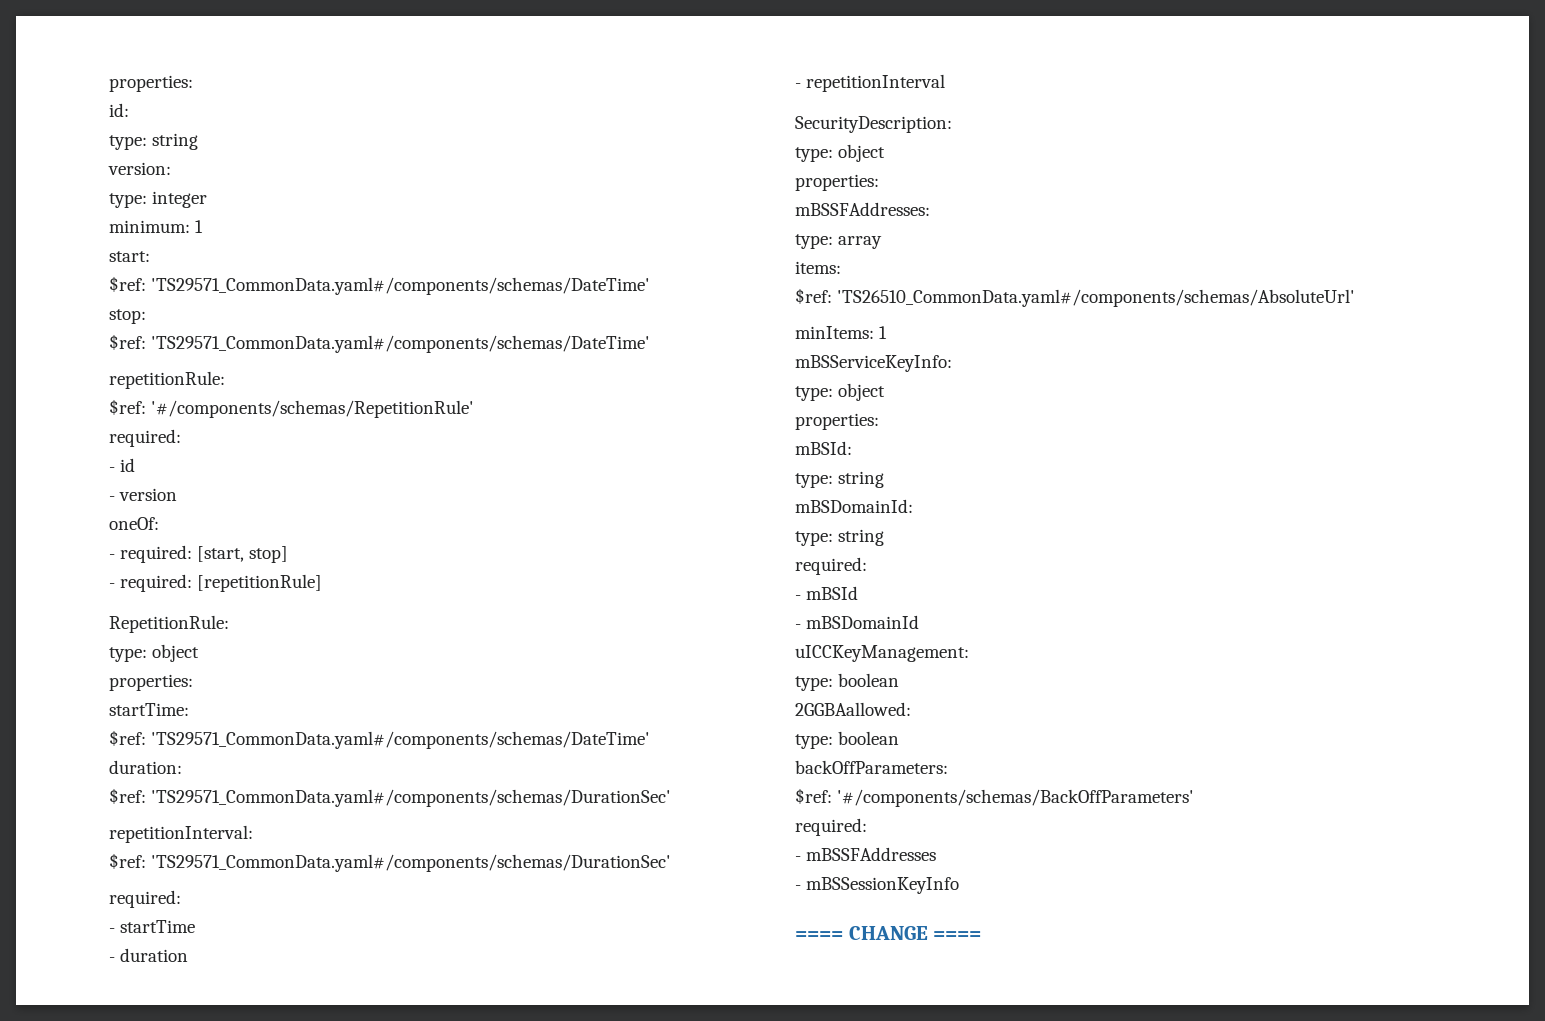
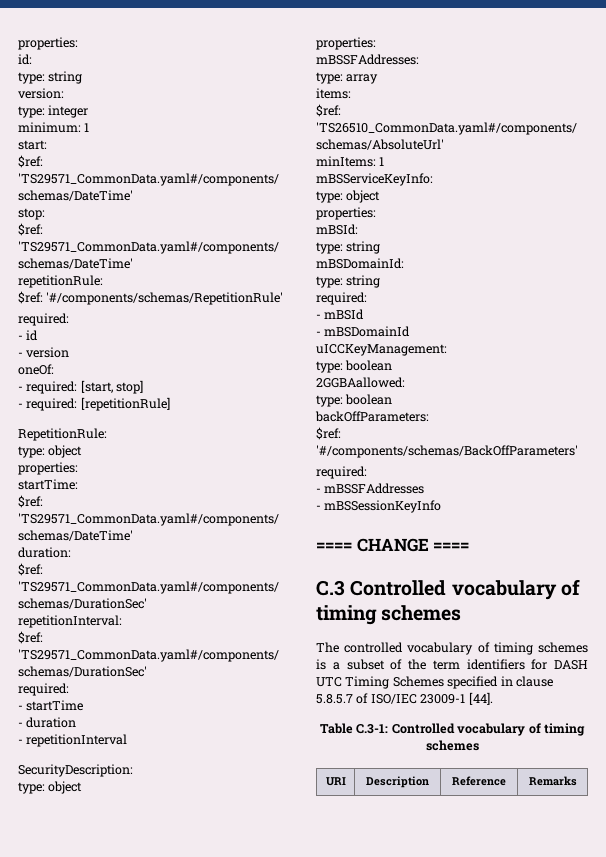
+ C.3 Controlled vocabulary of timing schemes
+ The controlled vocabulary of timing schemes is a subset of the term identifiers for DASH UTC Timing Schemes specified in clause 5.8.5.7 of ISO/IEC 23009-1 [44].
+ Table C.3-1: Controlled vocabulary of timing schemes
+ URI | Description | Reference | Remarks

